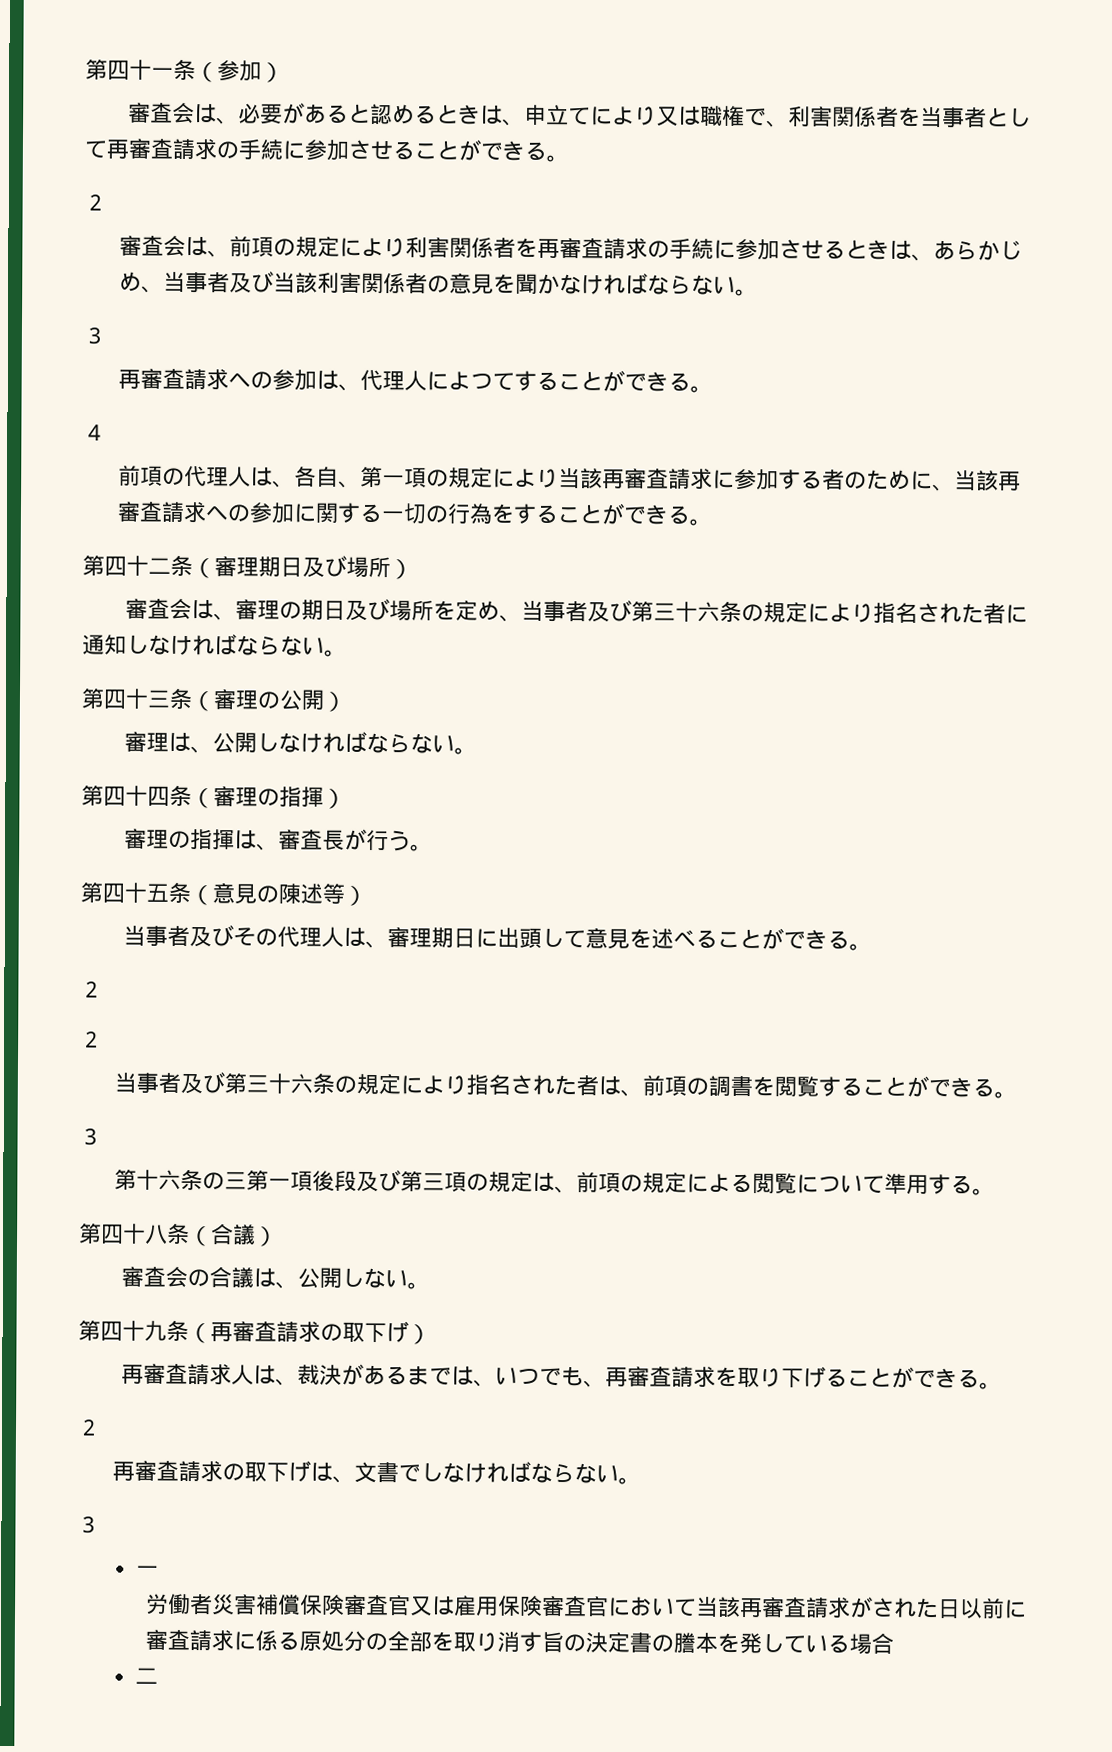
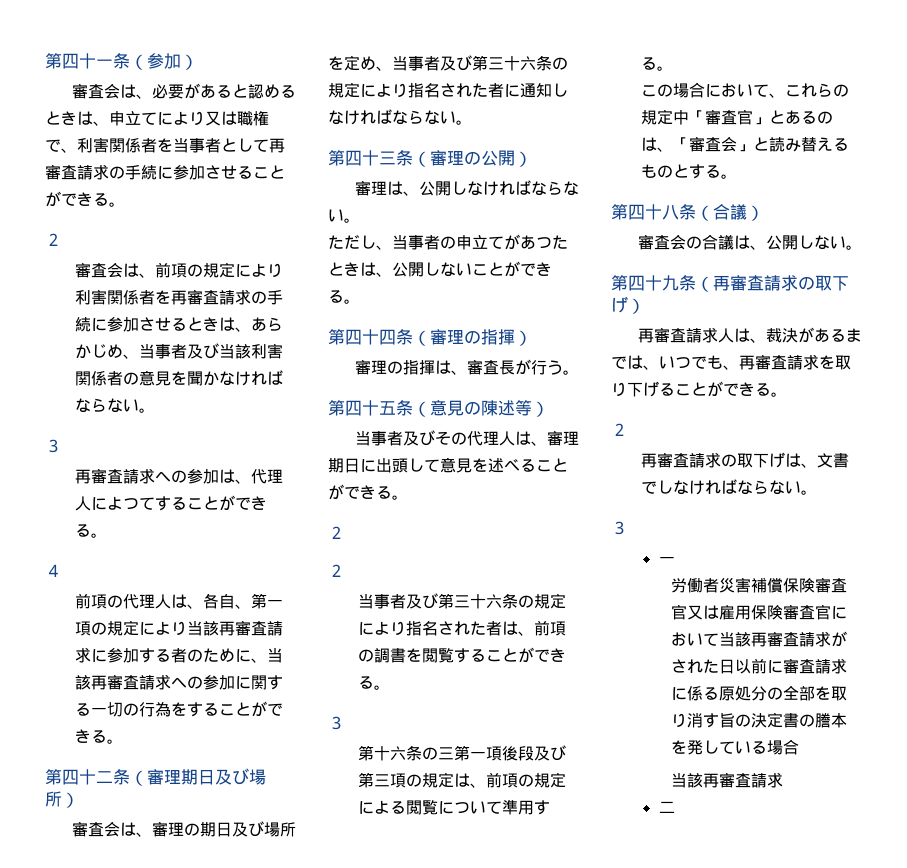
+ ただし、当事者の申立てがあつたときは、公開しないことができる。
+ この場合において、これらの規定中「審査官」とあるのは、「審査会」と読み替えるものとする。
  労働者災害補償保険審査官又は雇用保険審査官において当該再審査請求がされた日以前に審査請求に係る原処分の全部を取り消す旨の決定書の謄本を発している場合
+ 当該再審査請求

